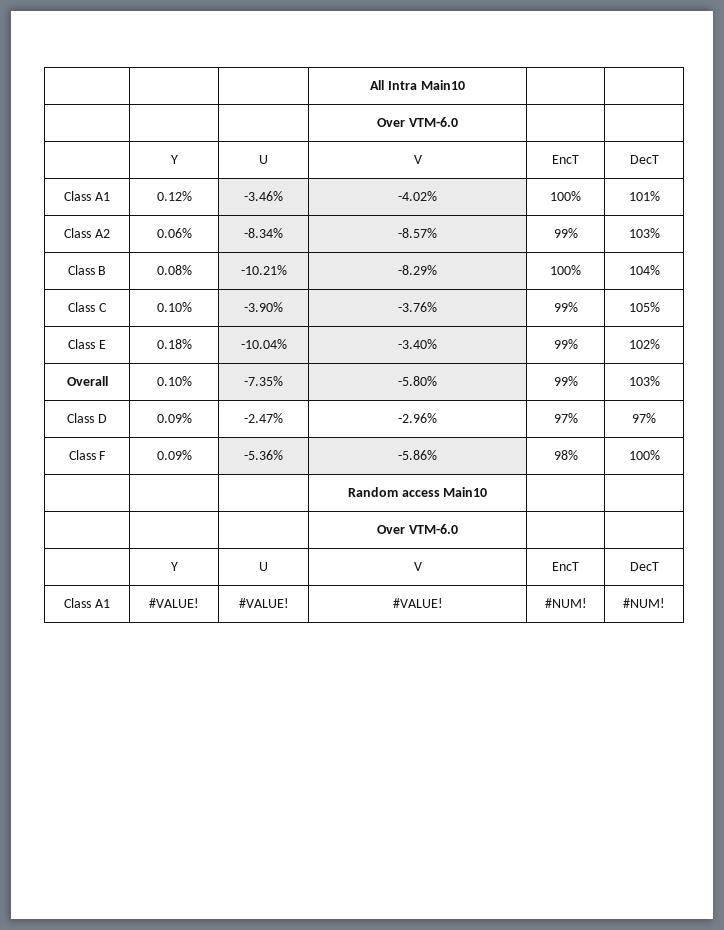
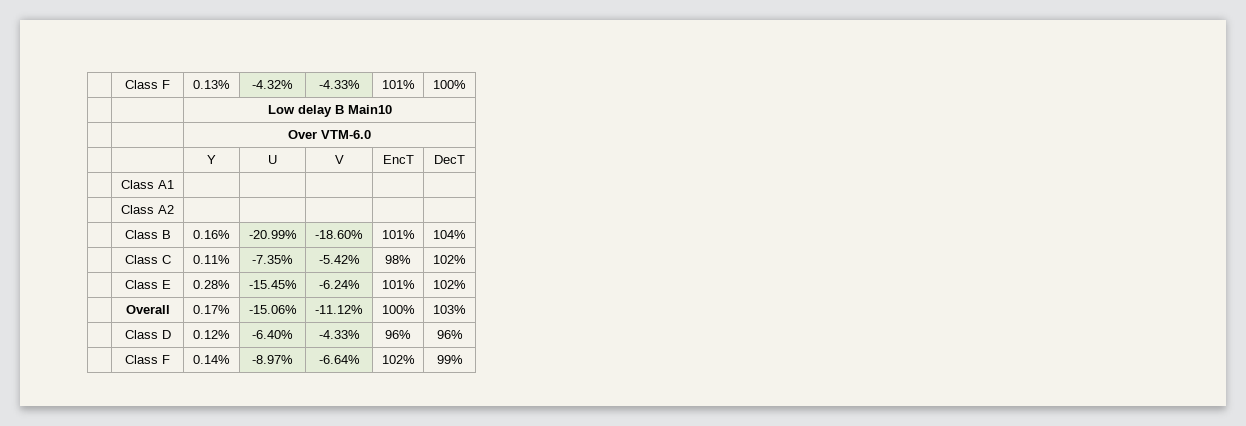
- | | | All Intra Main10 | |
- | | | Over VTM-6.0 | |
- | Y | U | V | EncT | DecT
- Class A1 | 0.12% | -3.46% | -4.02% | 100% | 101%
- Class A2 | 0.06% | -8.34% | -8.57% | 99% | 103%
- Class B | 0.08% | -10.21% | -8.29% | 100% | 104%
- Class C | 0.10% | -3.90% | -3.76% | 99% | 105%
- Class E | 0.18% | -10.04% | -3.40% | 99% | 102%
- Overall | 0.10% | -7.35% | -5.80% | 99% | 103%
- Class D | 0.09% | -2.47% | -2.96% | 97% | 97%
- Class F | 0.09% | -5.36% | -5.86% | 98% | 100%
- | | | Random access Main10 | |
- | | | Over VTM-6.0 | |
- | Y | U | V | EncT | DecT
- Class A1 | #VALUE! | #VALUE! | #VALUE! | #NUM! | #NUM!
+ | Class F | 0.13% | -4.32% | -4.33% | 101% | 100%
+ | | Low delay B Main10
+ | | Over VTM-6.0
+ | | Y | U | V | EncT | DecT
+ | Class A1 | | | | |
+ | Class A2 | | | | |
+ | Class B | 0.16% | -20.99% | -18.60% | 101% | 104%
+ | Class C | 0.11% | -7.35% | -5.42% | 98% | 102%
+ | Class E | 0.28% | -15.45% | -6.24% | 101% | 102%
+ | Overall | 0.17% | -15.06% | -11.12% | 100% | 103%
+ | Class D | 0.12% | -6.40% | -4.33% | 96% | 96%
+ | Class F | 0.14% | -8.97% | -6.64% | 102% | 99%

